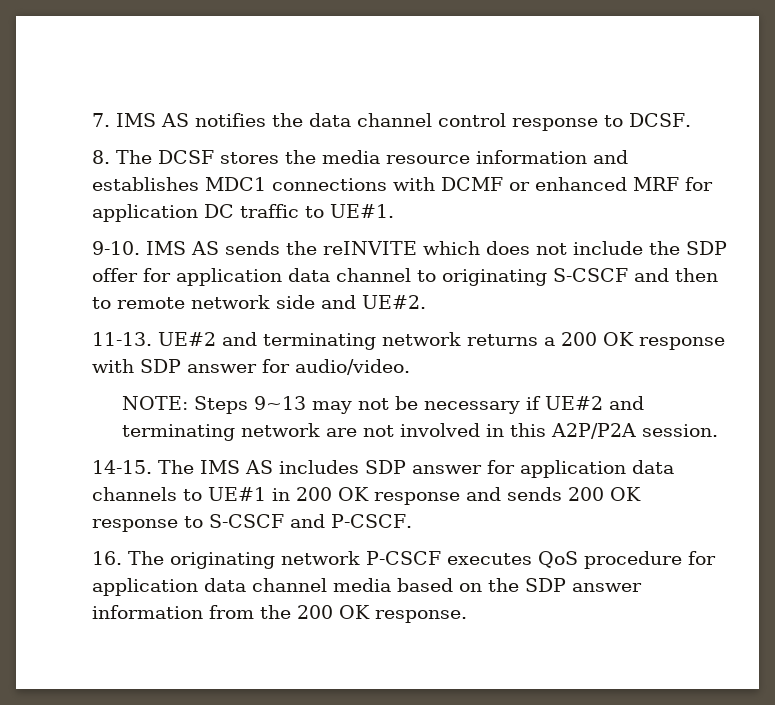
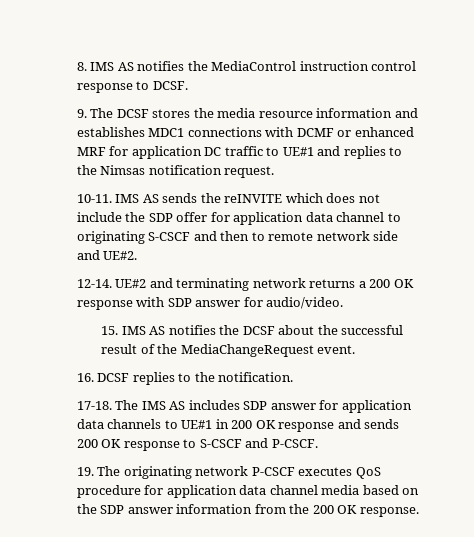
- 7. IMS AS notifies the data channel control response to DCSF.
+ 8. IMS AS notifies the MediaControl instruction control response to DCSF.
- 8. The DCSF stores the media resource information and establishes MDC1 connections with DCMF or enhanced MRF for application DC traffic to UE#1.
- 9-10.
+ 9. The DCSF stores the media resource information and establishes MDC1 connections with DCMF or enhanced MRF for application DC traffic to UE#1 and replies to the Nimsas notification request.
+ 10-11.
- 11-13.
+ 12-14.
- NOTE: Steps 9~13 may not be necessary if UE#2 and terminating network are not involved in this A2P/P2A session.
- 14-15.
+ 15. IMS AS notifies the DCSF about the successful result of the MediaChangeRequest event.
+ 16. DCSF replies to the notification.
+ 17-18.
- 16. The originating network P-CSCF executes QoS procedure for application data channel media based on the SDP answer information from the 200 OK response.
+ 19. The originating network P-CSCF executes QoS procedure for application data channel media based on the SDP answer information from the 200 OK response.

